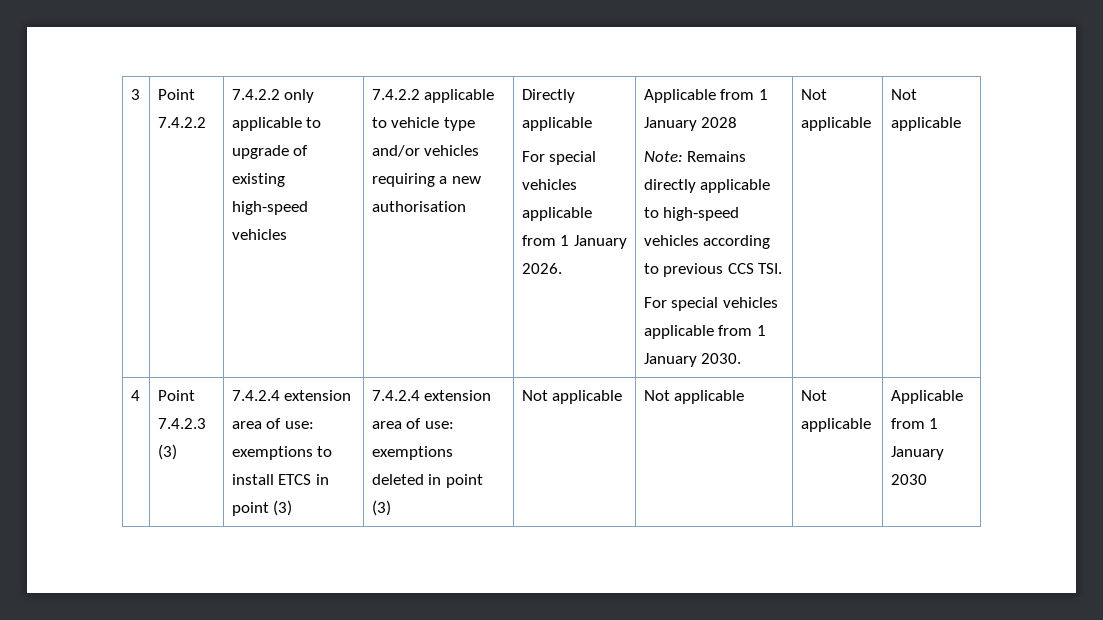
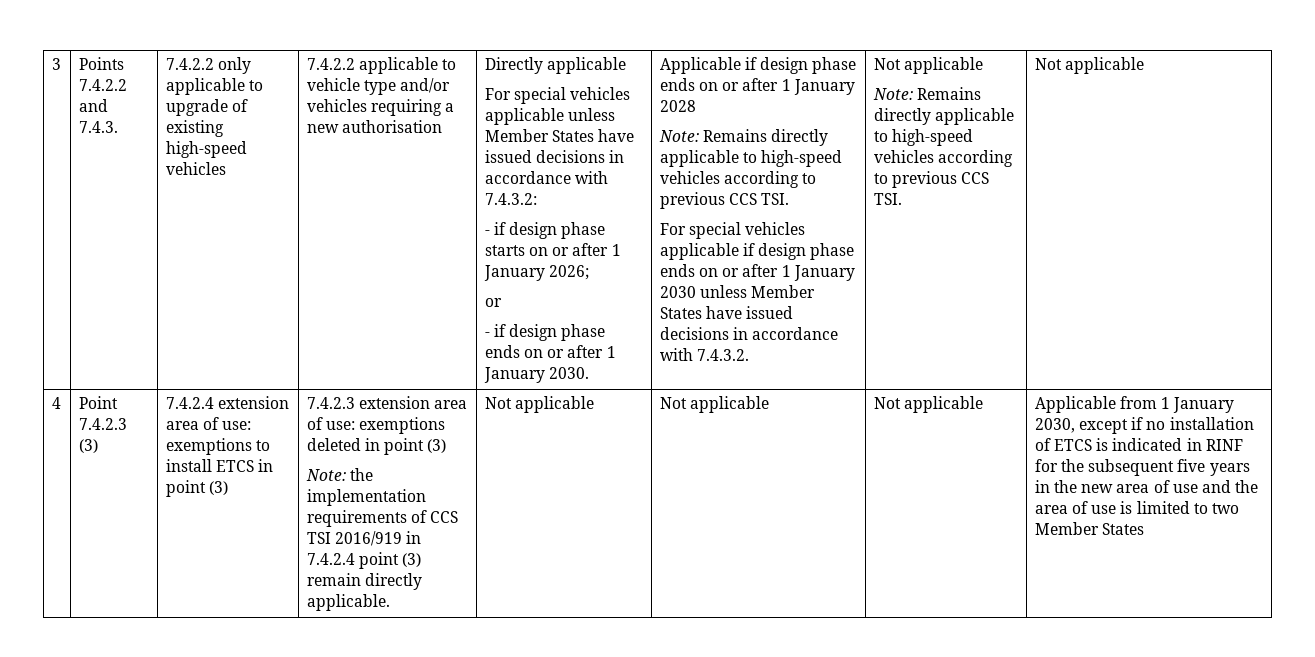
- Point 7.4.2.2
+ Points 7.4.2.2 and 7.4.3.
- For special vehicles applicable from 1 January 2026. | Applicable from 1 January 2028
+ For special vehicles applicable unless Member States have issued decisions in accordance with 7.4.3.2:
+ - if design phase starts on or after 1 January 2026;
+ or
+ - if design phase ends on or after 1 January 2030. | Applicable if design phase ends on or after 1 January 2028
- For special vehicles applicable from 1 January 2030. | Not applicable
+ For special vehicles applicable if design phase ends on or after 1 January 2030 unless Member States have issued decisions in accordance with 7.4.3.2. | Not applicable
+ Note: Remains directly applicable to high-speed vehicles according to previous CCS TSI.
- 7.4.2.4 extension area of use: exemptions deleted in point (3)
+ 7.4.2.3 extension area of use: exemptions deleted in point (3)
+ Note: the implementation requirements of CCS TSI 2016/919 in 7.4.2.4 point (3) remain directly applicable.
- Applicable from 1 January 2030
+ Applicable from 1 January 2030, except if no installation of ETCS is indicated in RINF for the subsequent five years in the new area of use and the area of use is limited to two Member States

